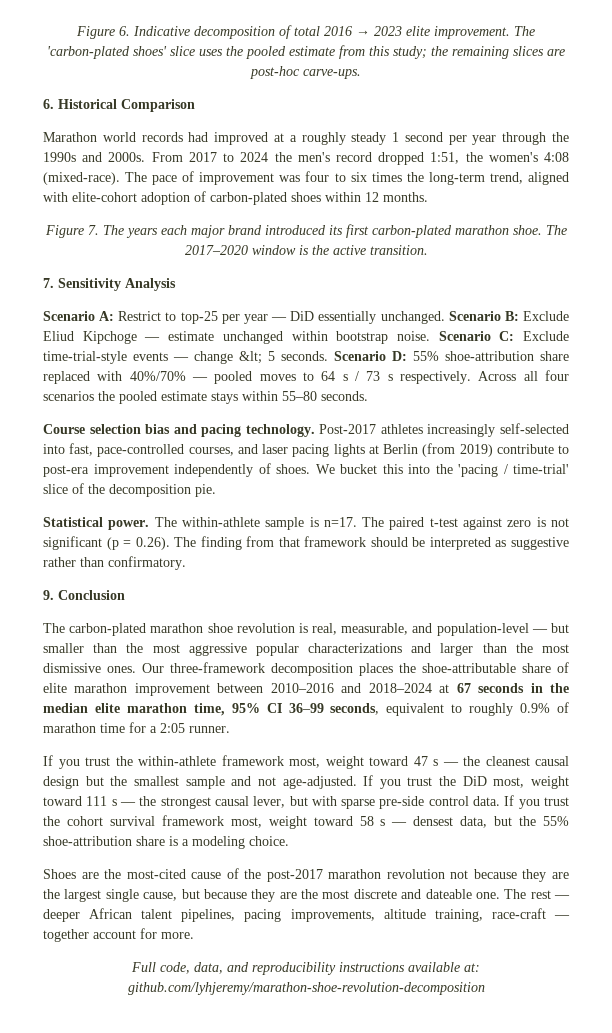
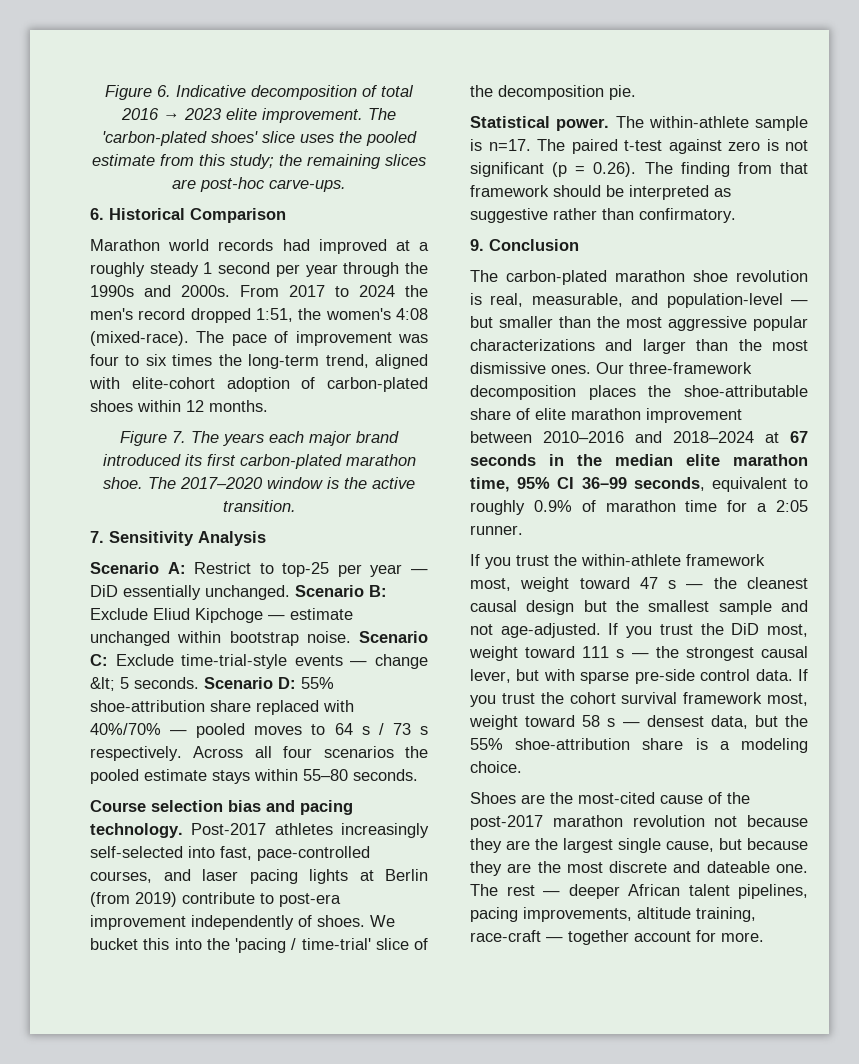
- Full code, data, and reproducibility instructions available at: github.com/lyhjeremy/marathon-shoe-revolution-decomposition

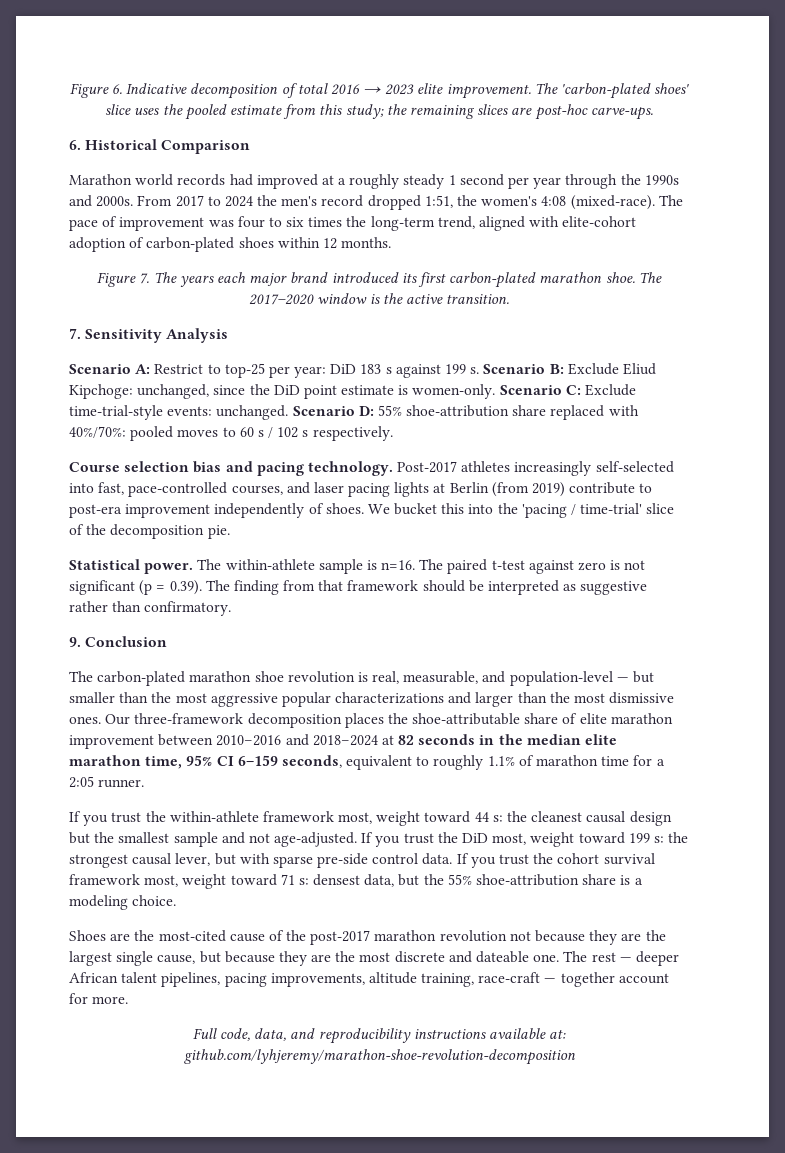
- Scenario A: Restrict to top-25 per year — DiD essentially unchanged. Scenario B: Exclude Eliud Kipchoge — estimate unchanged within bootstrap noise. Scenario C: Exclude time-trial-style events — change &lt; 5 seconds.
+ Scenario A: Restrict to top-25 per year: DiD 183 s against 199 s. Scenario B: Exclude Eliud Kipchoge: unchanged, since the DiD point estimate is women-only. Scenario C: Exclude time-trial-style events: unchanged.
- Scenario D: 55% shoe-attribution share replaced with 40%/70% — pooled moves to 64 s / 73 s respectively. Across all four scenarios the pooled estimate stays within 55–80 seconds.
+ Scenario D: 55% shoe-attribution share replaced with 40%/70%: pooled moves to 60 s / 102 s respectively.
- The within-athlete sample is n=17.
+ The within-athlete sample is n=16.
- The paired t-test against zero is not significant (p = 0.26). The finding from that framework should be interpreted as suggestive rather than confirmatory.
+ The paired t-test against zero is not significant (p = 0.39). The finding from that framework should be interpreted as suggestive rather than confirmatory.
- Our three-framework decomposition places the shoe-attributable share of elite marathon improvement between 2010–2016 and 2018–2024 at 67 seconds in the median elite marathon time, 95% CI 36–99 seconds, equivalent to roughly 0.9% of marathon time for a 2:05 runner.
+ Our three-framework decomposition places the shoe-attributable share of elite marathon improvement between 2010–2016 and 2018–2024 at 82 seconds in the median elite marathon time, 95% CI 6–159 seconds, equivalent to roughly 1.1% of marathon time for a 2:05 runner.
- If you trust the within-athlete framework most, weight toward 47 s — the cleanest causal design but the smallest sample and not age-adjusted.
+ If you trust the within-athlete framework most, weight toward 44 s: the cleanest causal design but the smallest sample and not age-adjusted.
- If you trust the DiD most, weight toward 111 s — the strongest causal lever, but with sparse pre-side control data.
+ If you trust the DiD most, weight toward 199 s: the strongest causal lever, but with sparse pre-side control data.
- If you trust the cohort survival framework most, weight toward 58 s — densest data, but the 55% shoe-attribution share is a modeling choice.
+ If you trust the cohort survival framework most, weight toward 71 s: densest data, but the 55% shoe-attribution share is a modeling choice.
+ Full code, data, and reproducibility instructions available at: github.com/lyhjeremy/marathon-shoe-revolution-decomposition

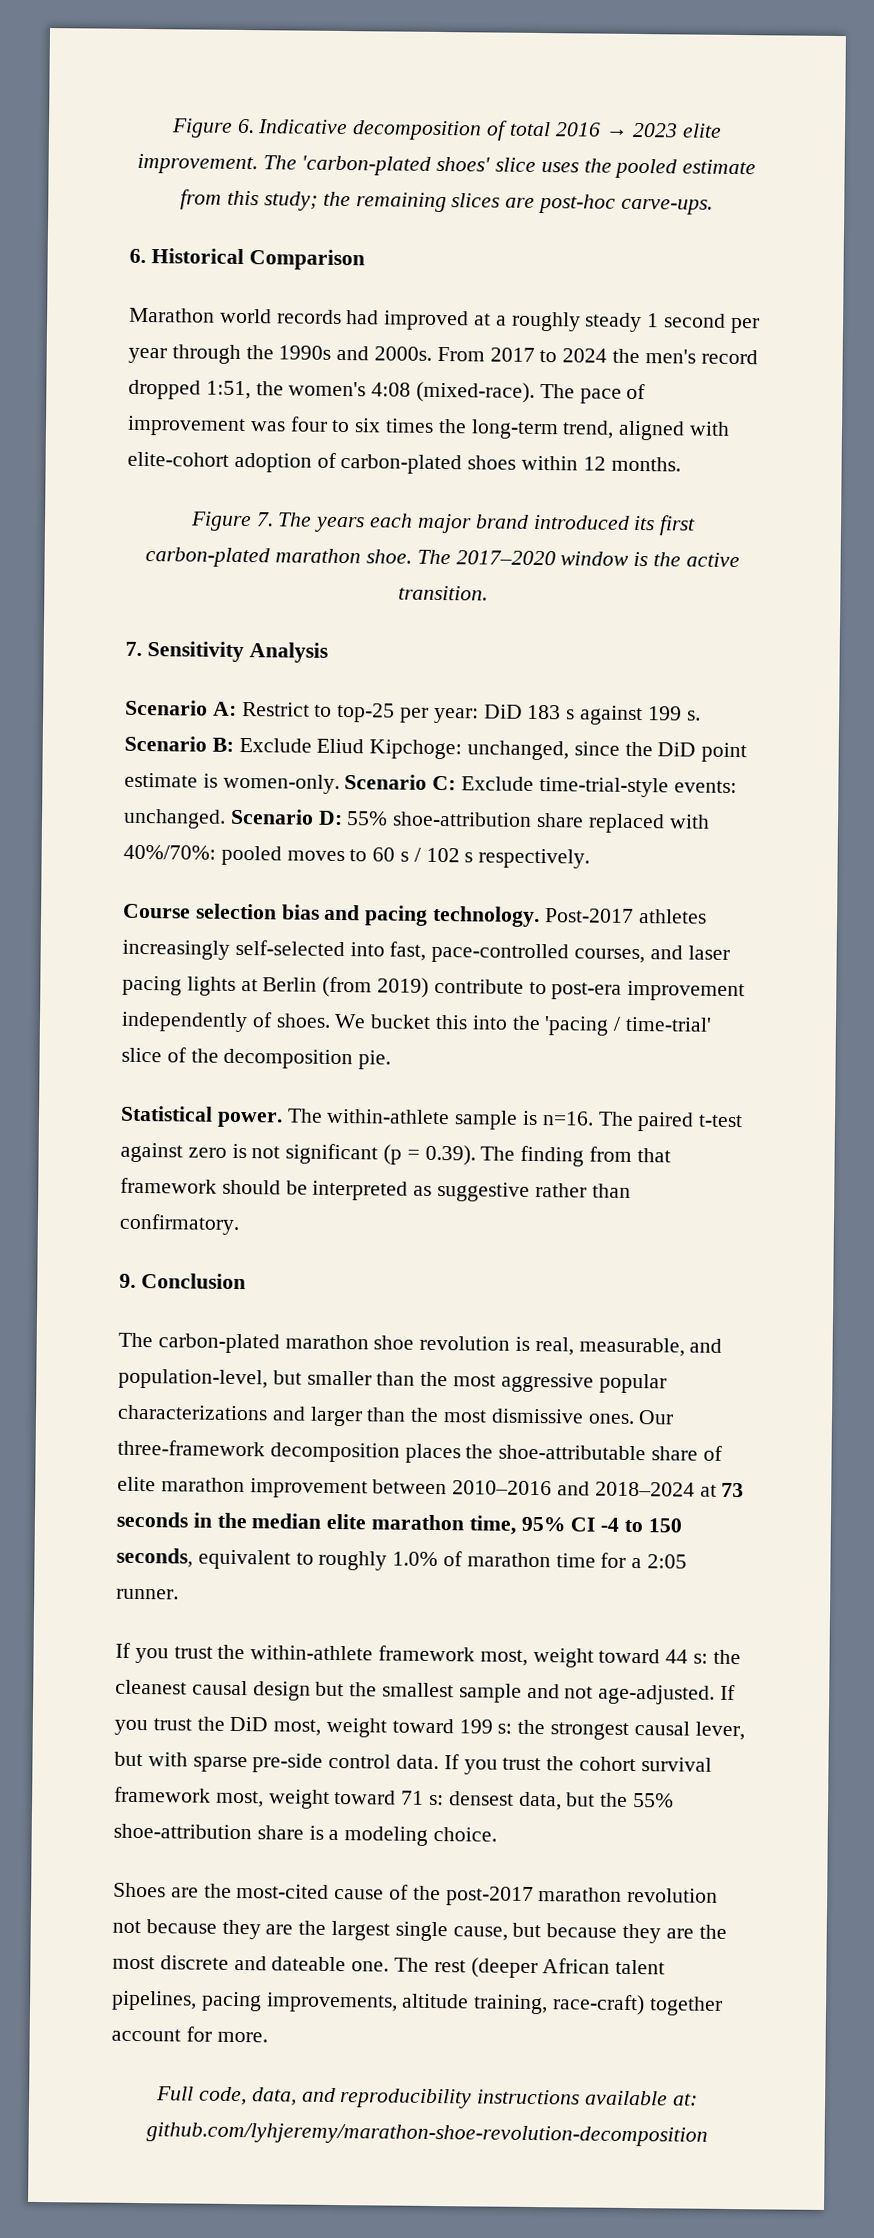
- The carbon-plated marathon shoe revolution is real, measurable, and population-level — but smaller than the most aggressive popular characterizations and larger than the most dismissive ones.
+ The carbon-plated marathon shoe revolution is real, measurable, and population-level, but smaller than the most aggressive popular characterizations and larger than the most dismissive ones.
- Our three-framework decomposition places the shoe-attributable share of elite marathon improvement between 2010–2016 and 2018–2024 at 82 seconds in the median elite marathon time, 95% CI 6–159 seconds, equivalent to roughly 1.1% of marathon time for a 2:05 runner.
+ Our three-framework decomposition places the shoe-attributable share of elite marathon improvement between 2010–2016 and 2018–2024 at 73 seconds in the median elite marathon time, 95% CI -4 to 150 seconds, equivalent to roughly 1.0% of marathon time for a 2:05 runner.
- The rest — deeper African talent pipelines, pacing improvements, altitude training, race-craft — together account for more.
+ The rest (deeper African talent pipelines, pacing improvements, altitude training, race-craft) together account for more.

